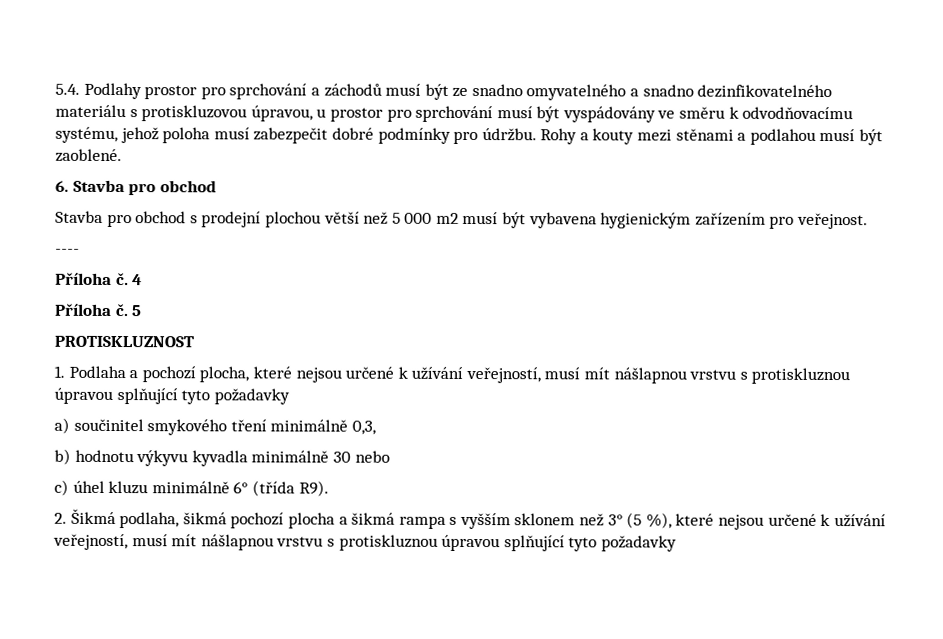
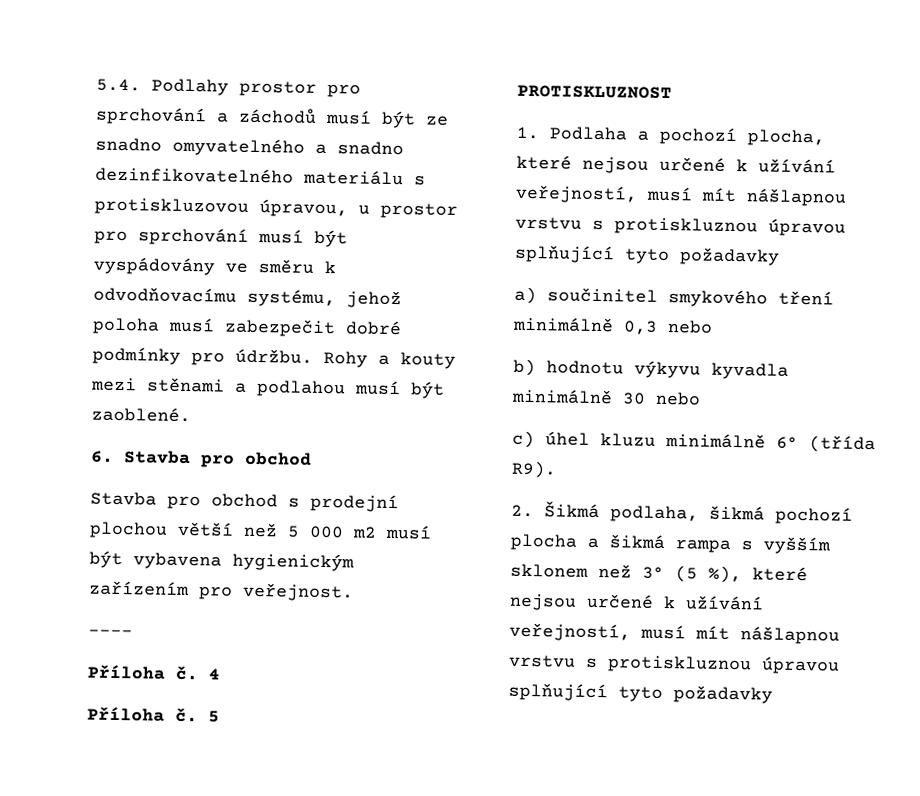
- a) součinitel smykového tření minimálně 0,3,
+ a) součinitel smykového tření minimálně 0,3 nebo

